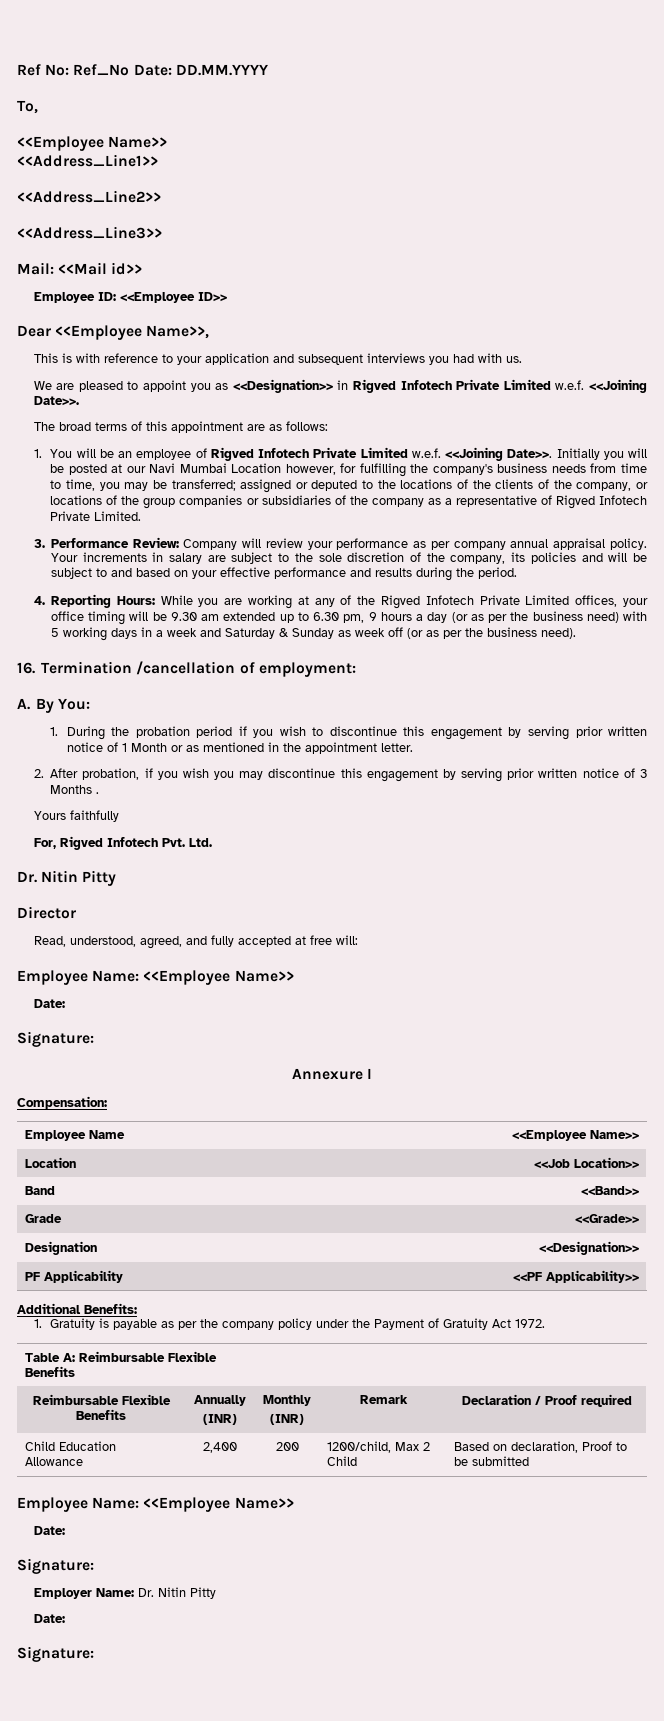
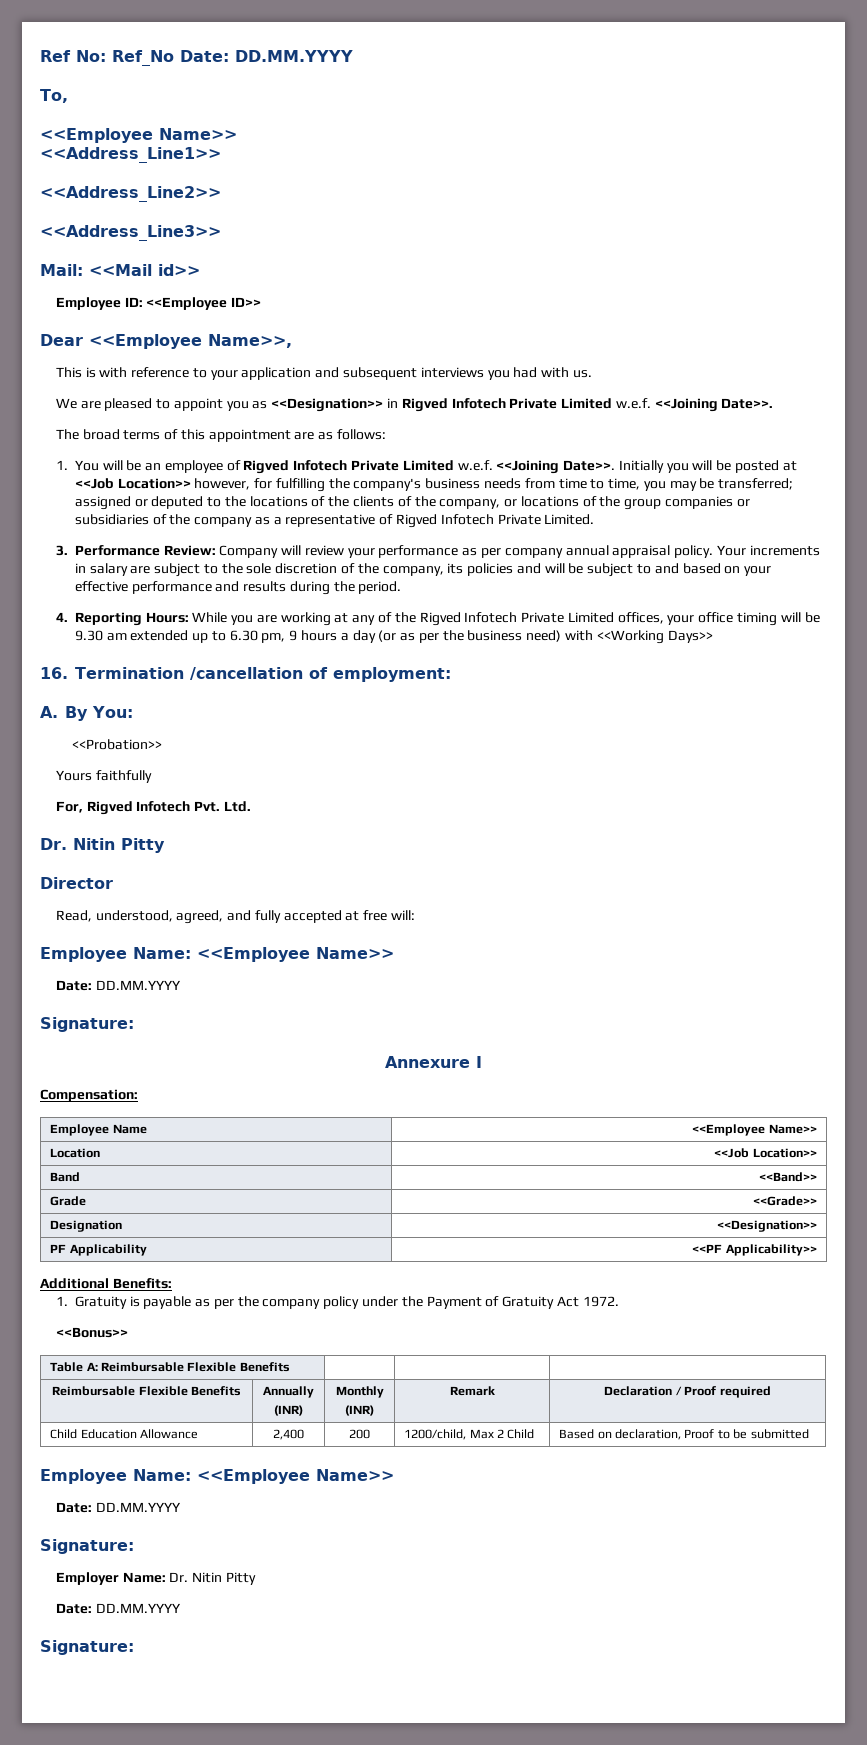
- Initially you will be posted at our Navi Mumbai Location however, for fulfilling the company's business needs from time to time, you may be transferred; assigned or deputed to the locations of the clients of the company, or locations of the group companies or subsidiaries of the company as a representative of Rigved Infotech Private Limited.
+ Initially you will be posted at <<Job Location>> however, for fulfilling the company's business needs from time to time, you may be transferred; assigned or deputed to the locations of the clients of the company, or locations of the group companies or subsidiaries of the company as a representative of Rigved Infotech Private Limited.
- 4. Reporting Hours: While you are working at any of the Rigved Infotech Private Limited offices, your office timing will be 9.30 am extended up to 6.30 pm, 9 hours a day (or as per the business need) with 5 working days in a week and Saturday & Sunday as week off (or as per the business need).
+ 4. Reporting Hours: While you are working at any of the Rigved Infotech Private Limited offices, your office timing will be 9.30 am extended up to 6.30 pm, 9 hours a day (or as per the business need) with <<Working Days>>
- 1. During the probation period if you wish to discontinue this engagement by serving prior written notice of 1 Month or as mentioned in the appointment letter.
- 2. After probation, if you wish you may discontinue this engagement by serving prior written notice of 3 Months .
+ <<Probation>>
  Read, understood, agreed, and fully accepted at free will:
  Employee Name: <<Employee Name>>
- Date:
+ Date: DD.MM.YYYY
+ <<Bonus>>
  Child Education Allowance | 2,400 | 200 | 1200/child, Max 2 Child | Based on declaration, Proof to be submitted
  Employee Name: <<Employee Name>>
- Date:
+ Date: DD.MM.YYYY
  Employer Name: Dr. Nitin Pitty
- Date:
+ Date: DD.MM.YYYY

